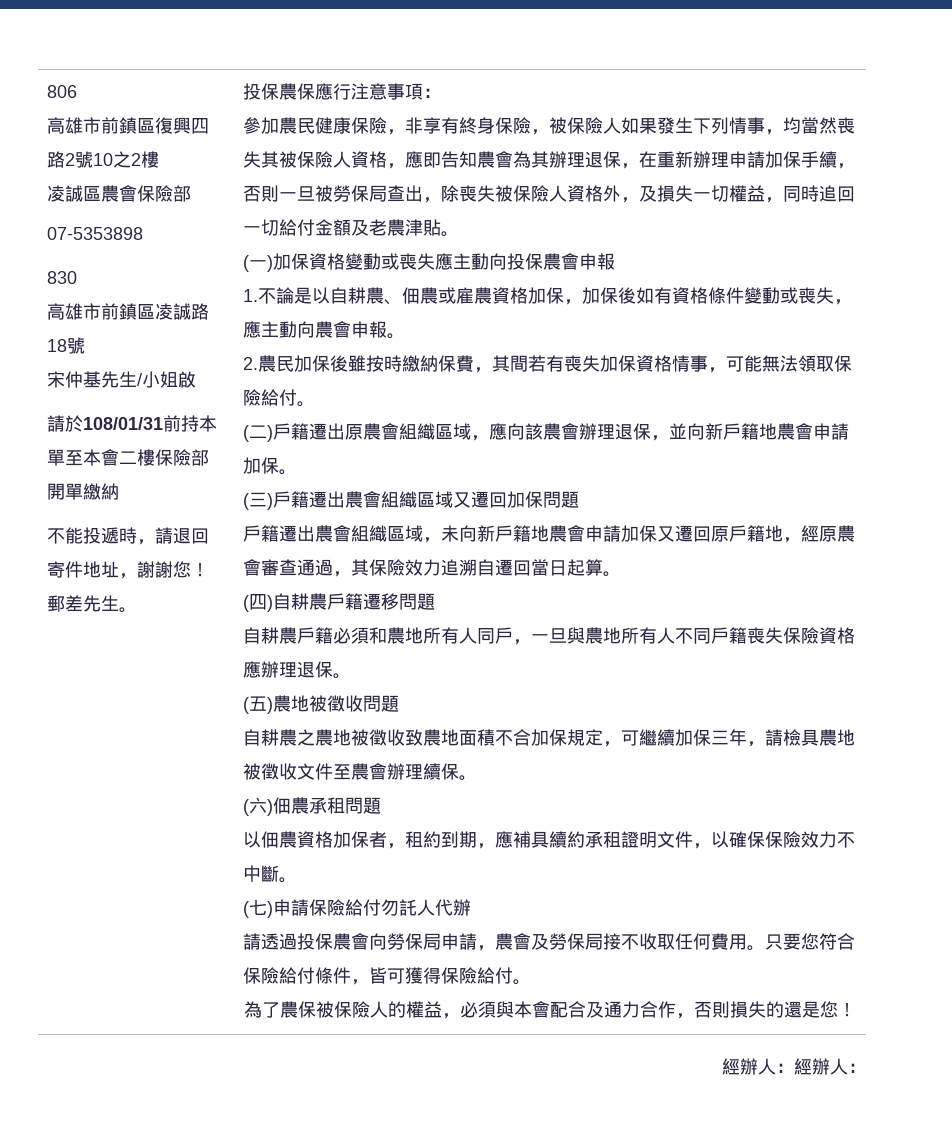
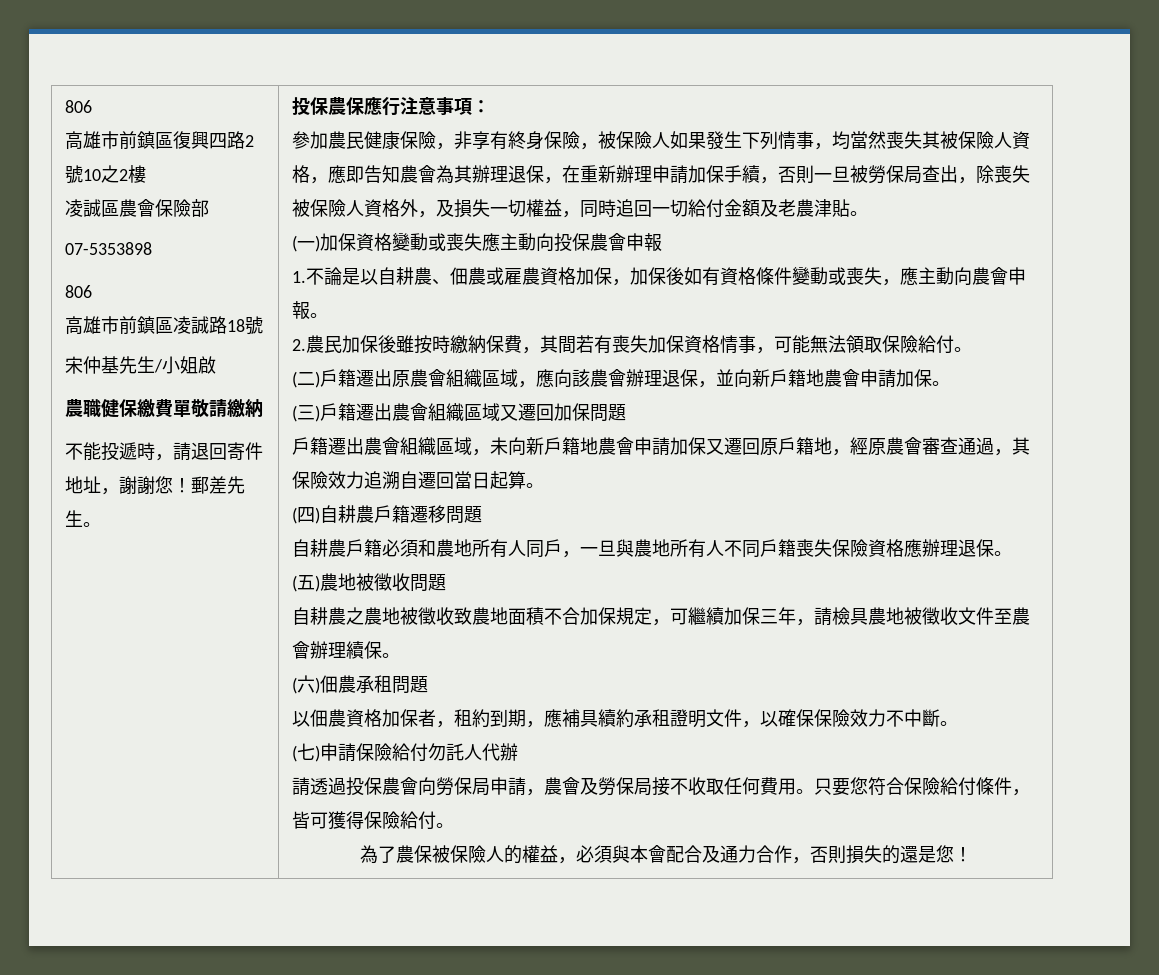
  07-5353898
- 830
+ 806
- 請於108/01/31前持本單至本會二樓保險部開單繳納
+ 農職健保繳費單敬請繳納
- 經辦人：經辦人：

